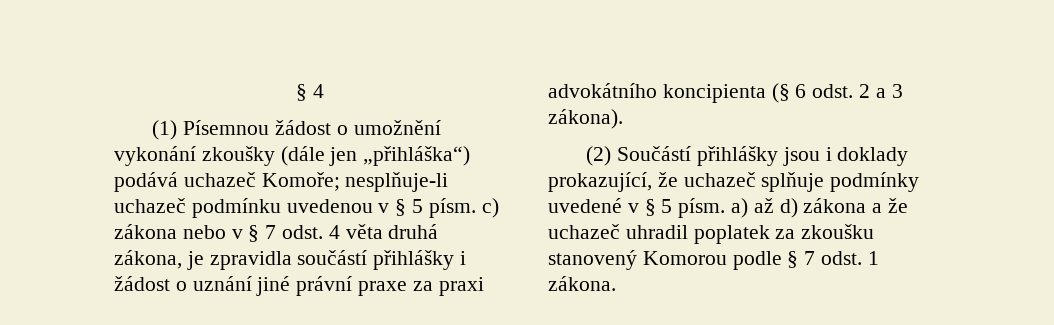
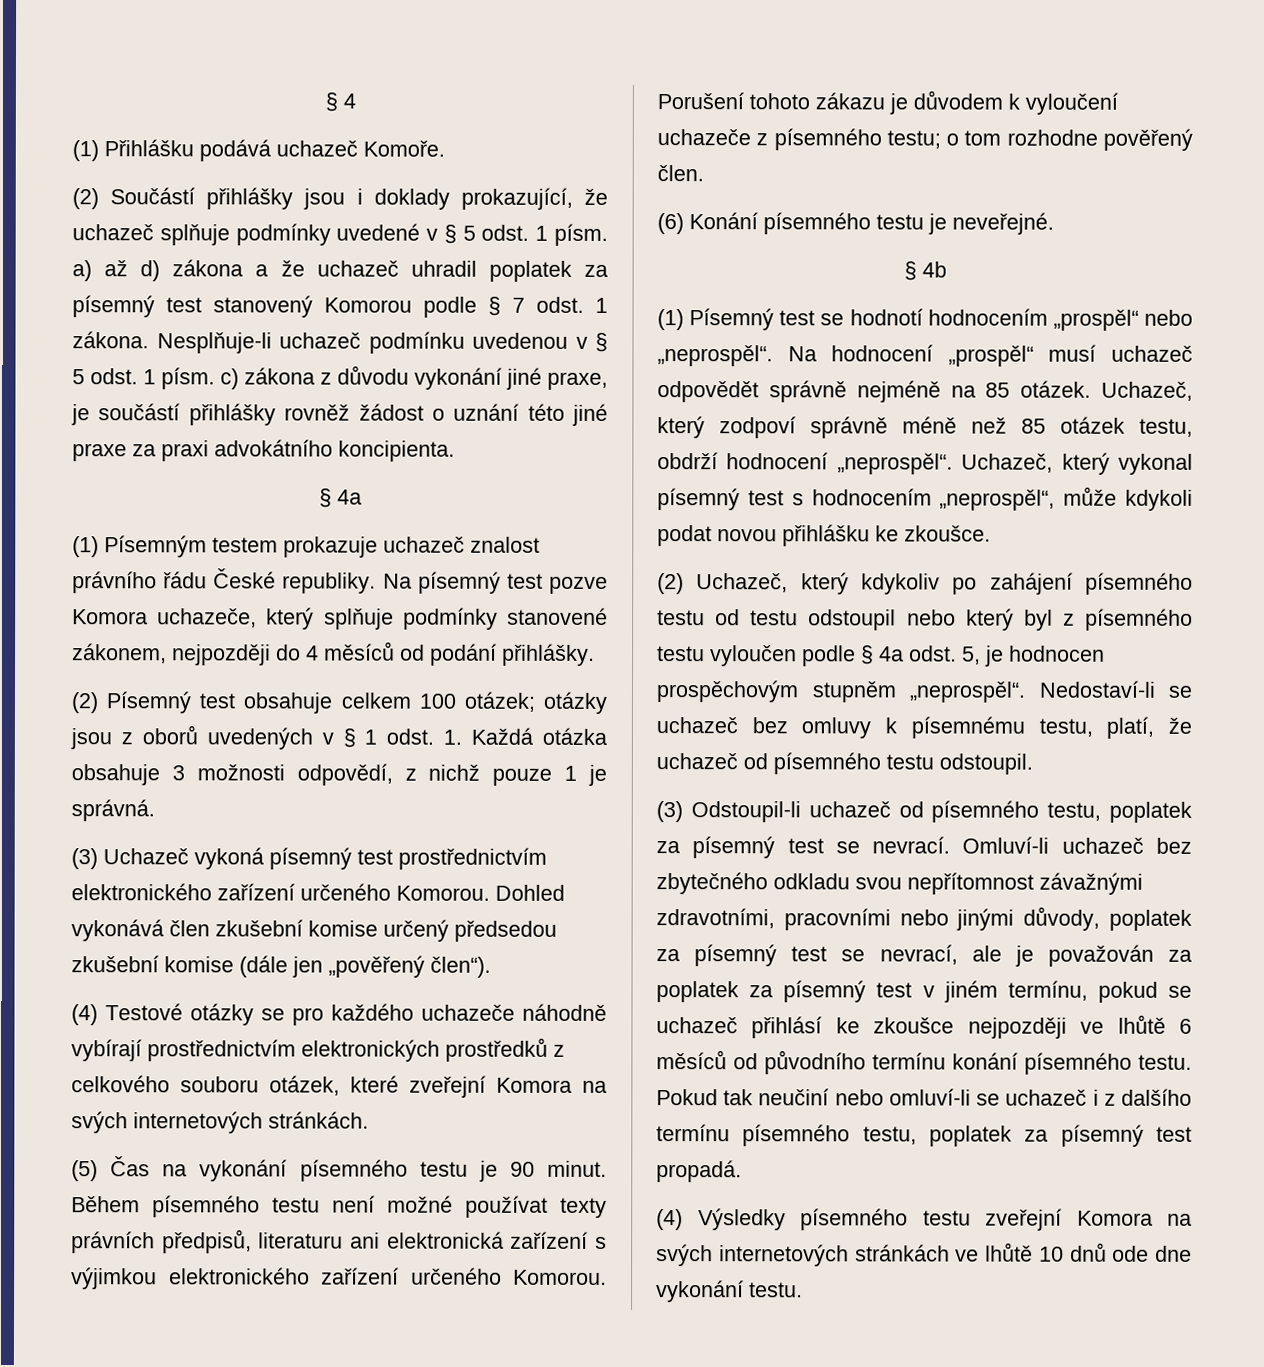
- (1) Písemnou žádost o umožnění vykonání zkoušky (dále jen „přihláška“) podává uchazeč Komoře; nesplňuje-li uchazeč podmínku uvedenou v § 5 písm. c) zákona nebo v § 7 odst. 4 věta druhá zákona, je zpravidla součástí přihlášky i žádost o uznání jiné právní praxe za praxi advokátního koncipienta (§ 6 odst. 2 a 3 zákona).
+ (1) Přihlášku podává uchazeč Komoře.
- (2) Součástí přihlášky jsou i doklady prokazující, že uchazeč splňuje podmínky uvedené v § 5 písm. a) až d) zákona a že uchazeč uhradil poplatek za zkoušku stanovený Komorou podle § 7 odst. 1 zákona.
+ (2) Součástí přihlášky jsou i doklady prokazující, že uchazeč splňuje podmínky uvedené v § 5 odst. 1 písm. a) až d) zákona a že uchazeč uhradil poplatek za písemný test stanovený Komorou podle § 7 odst. 1 zákona.
+ Nesplňuje-li uchazeč podmínku uvedenou v § 5 odst. 1 písm. c) zákona z důvodu vykonání jiné praxe, je součástí přihlášky rovněž žádost o uznání této jiné praxe za praxi advokátního koncipienta.
+ § 4a
+ (1) Písemným testem prokazuje uchazeč znalost právního řádu České republiky. Na písemný test pozve Komora uchazeče, který splňuje podmínky stanovené zákonem, nejpozději do 4 měsíců od podání přihlášky.
+ (2) Písemný test obsahuje celkem 100 otázek; otázky jsou z oborů uvedených v § 1 odst. 1. Každá otázka obsahuje 3 možnosti odpovědí, z nichž pouze 1 je správná.
+ (3) Uchazeč vykoná písemný test prostřednictvím elektronického zařízení určeného Komorou. Dohled vykonává člen zkušební komise určený předsedou zkušební komise (dále jen „pověřený člen“).
+ (4) Testové otázky se pro každého uchazeče náhodně vybírají prostřednictvím elektronických prostředků z celkového souboru otázek, které zveřejní Komora na svých internetových stránkách.
+ (5) Čas na vykonání písemného testu je 90 minut. Během písemného testu není možné používat texty právních předpisů, literaturu ani elektronická zařízení s výjimkou elektronického zařízení určeného Komorou. Porušení tohoto zákazu je důvodem k vyloučení uchazeče z písemného testu; o tom rozhodne pověřený člen.
+ (6) Konání písemného testu je neveřejné.
+ § 4b
+ (1) Písemný test se hodnotí hodnocením „prospěl“ nebo „neprospěl“. Na hodnocení „prospěl“ musí uchazeč odpovědět správně nejméně na 85 otázek. Uchazeč, který zodpoví správně méně než 85 otázek testu, obdrží hodnocení „neprospěl“. Uchazeč, který vykonal písemný test s hodnocením „neprospěl“, může kdykoli podat novou přihlášku ke zkoušce.
+ (2) Uchazeč, který kdykoliv po zahájení písemného testu od testu odstoupil nebo který byl z písemného testu vyloučen podle § 4a odst. 5, je hodnocen prospěchovým stupněm „neprospěl“. Nedostaví-li se uchazeč bez omluvy k písemnému testu, platí, že uchazeč od písemného testu odstoupil.
+ (3) Odstoupil-li uchazeč od písemného testu, poplatek za písemný test se nevrací. Omluví-li uchazeč bez zbytečného odkladu svou nepřítomnost závažnými zdravotními, pracovními nebo jinými důvody, poplatek za písemný test se nevrací, ale je považován za poplatek za písemný test v jiném termínu, pokud se uchazeč přihlásí ke zkoušce nejpozději ve lhůtě 6 měsíců od původního termínu konání písemného testu. Pokud tak neučiní nebo omluví-li se uchazeč i z dalšího termínu písemného testu, poplatek za písemný test propadá.
+ (4) Výsledky písemného testu zveřejní Komora na svých internetových stránkách ve lhůtě 10 dnů ode dne vykonání testu.

